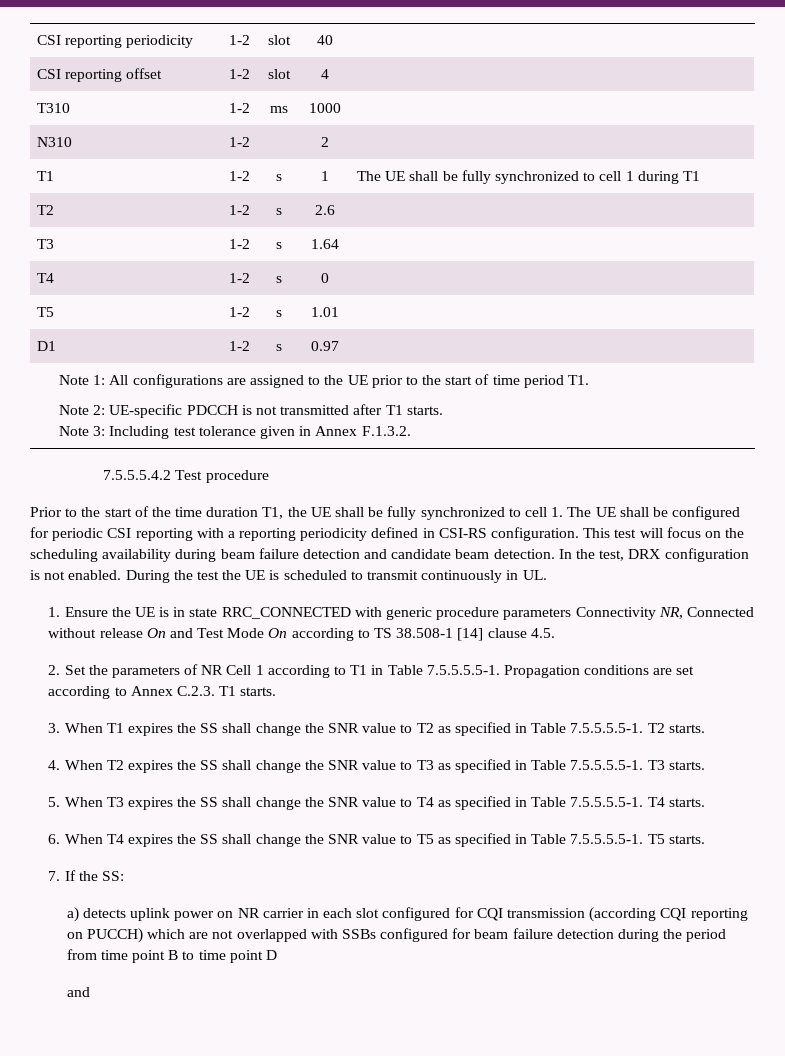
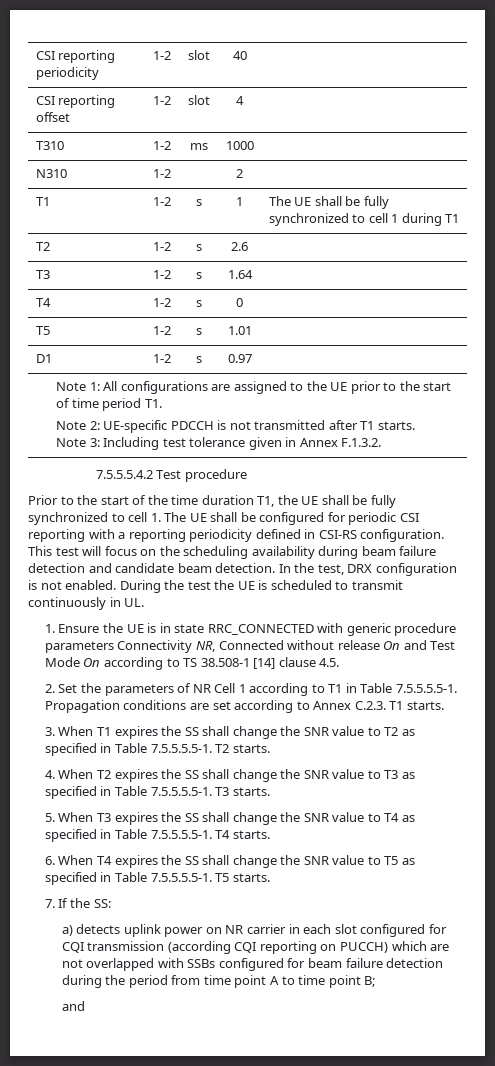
- a) detects uplink power on NR carrier in each slot configured for CQI transmission (according CQI reporting on PUCCH) which are not overlapped with SSBs configured for beam failure detection during the period from time point B to time point D
+ a) detects uplink power on NR carrier in each slot configured for CQI transmission (according CQI reporting on PUCCH) which are not overlapped with SSBs configured for beam failure detection during the period from time point A to time point B;

